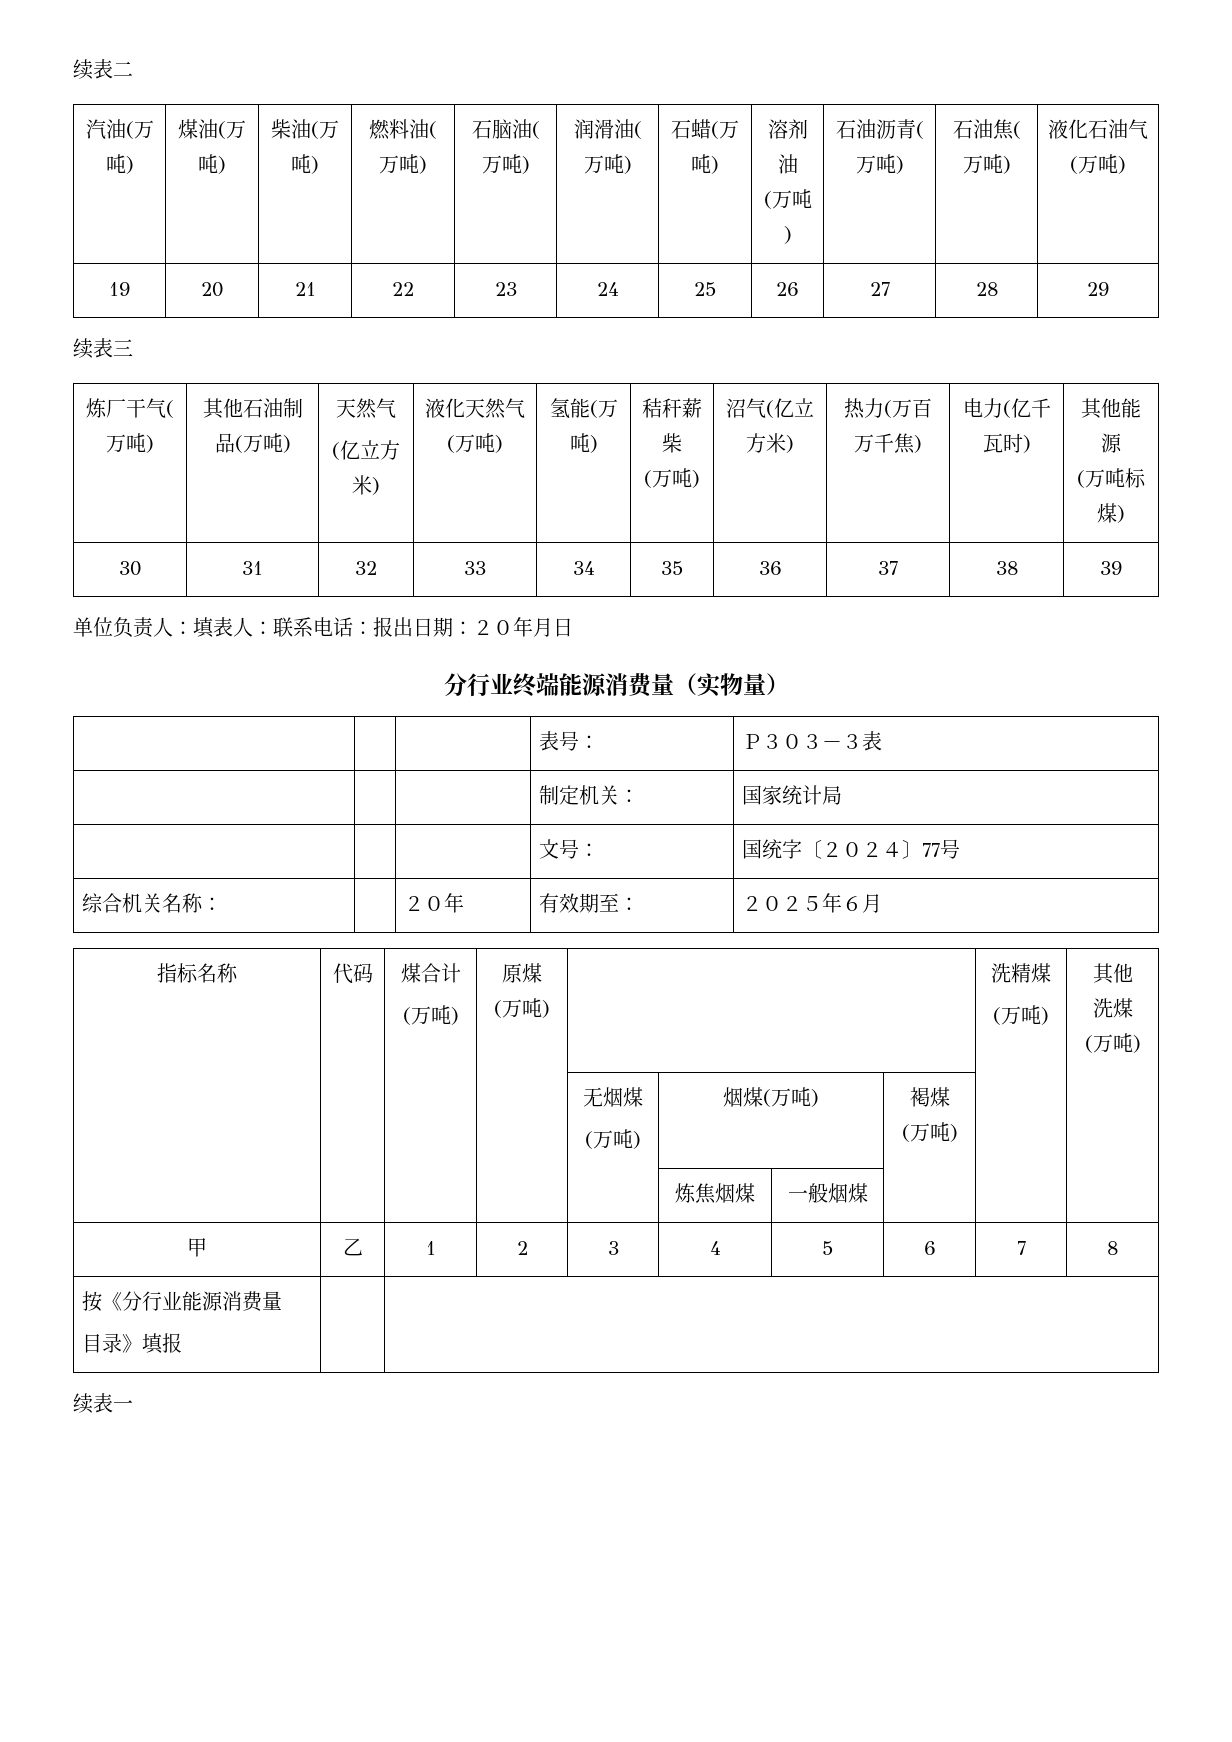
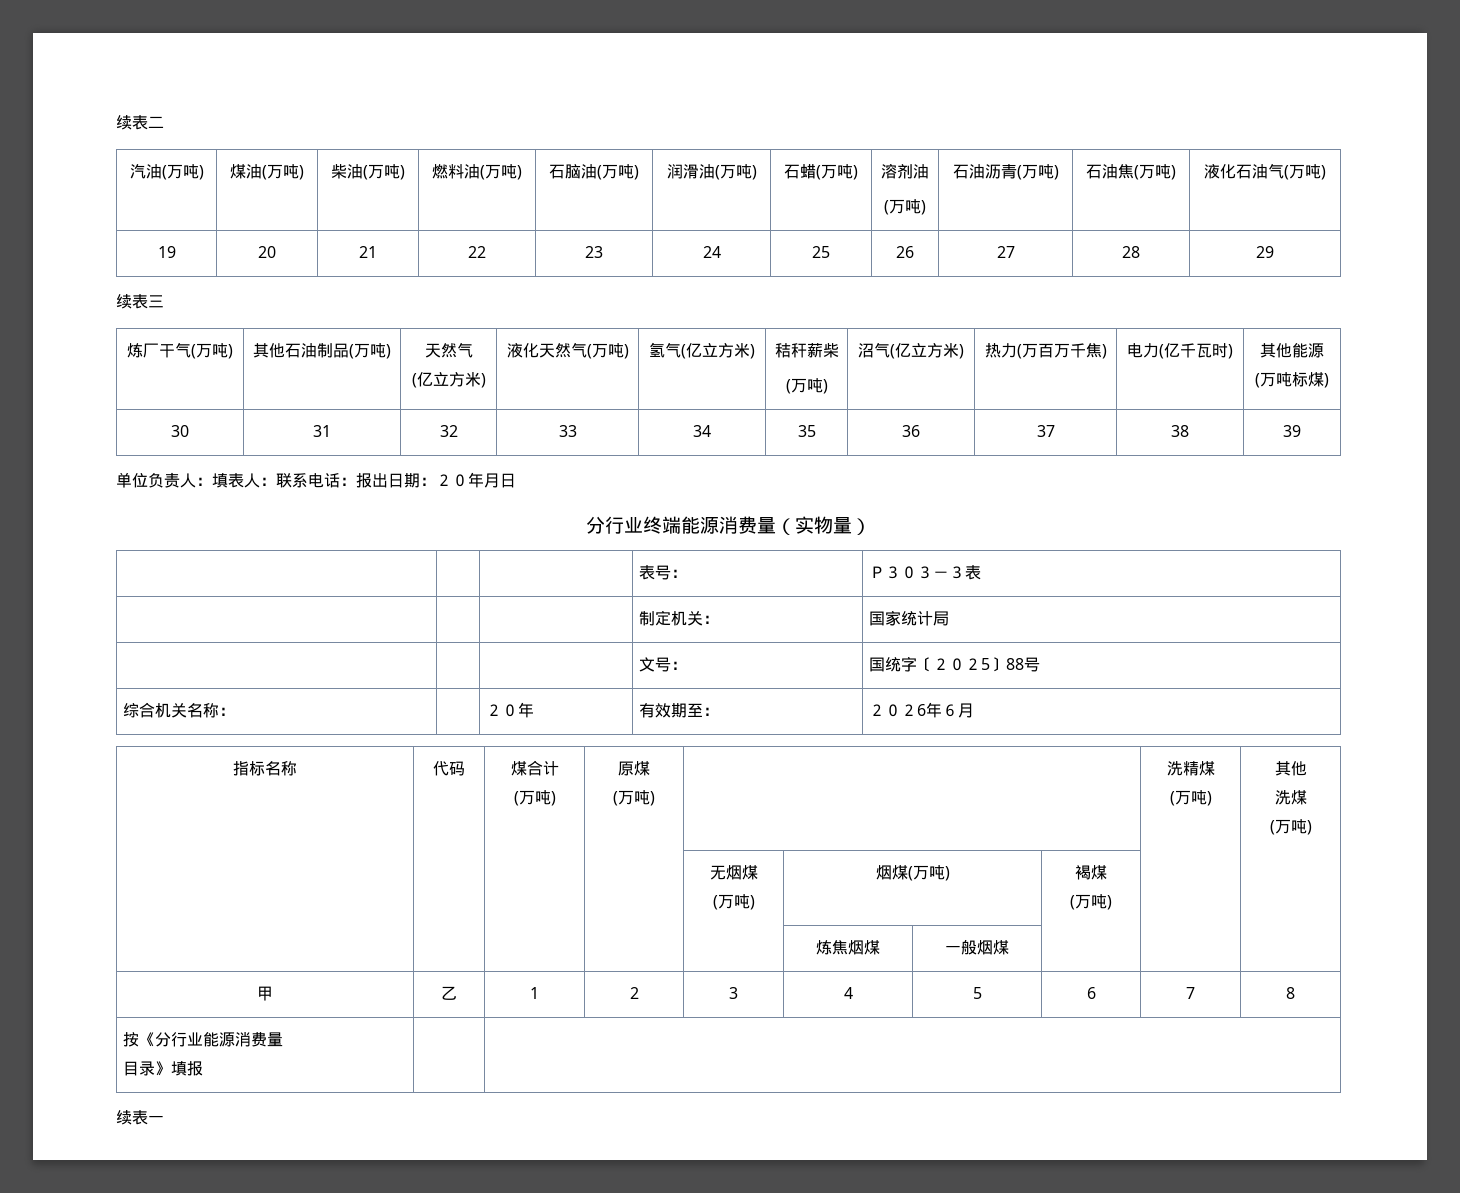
- 氢能(万吨)
+ 氢气(亿立方米)
- | | | 文号： | 国统字〔２０２４〕77号
+ | | | 文号： | 国统字〔２０２5〕88号
- 综合机关名称： | | ２０年 | 有效期至： | ２０２５年６月
+ 综合机关名称： | | ２０年 | 有效期至： | ２０２6年６月

